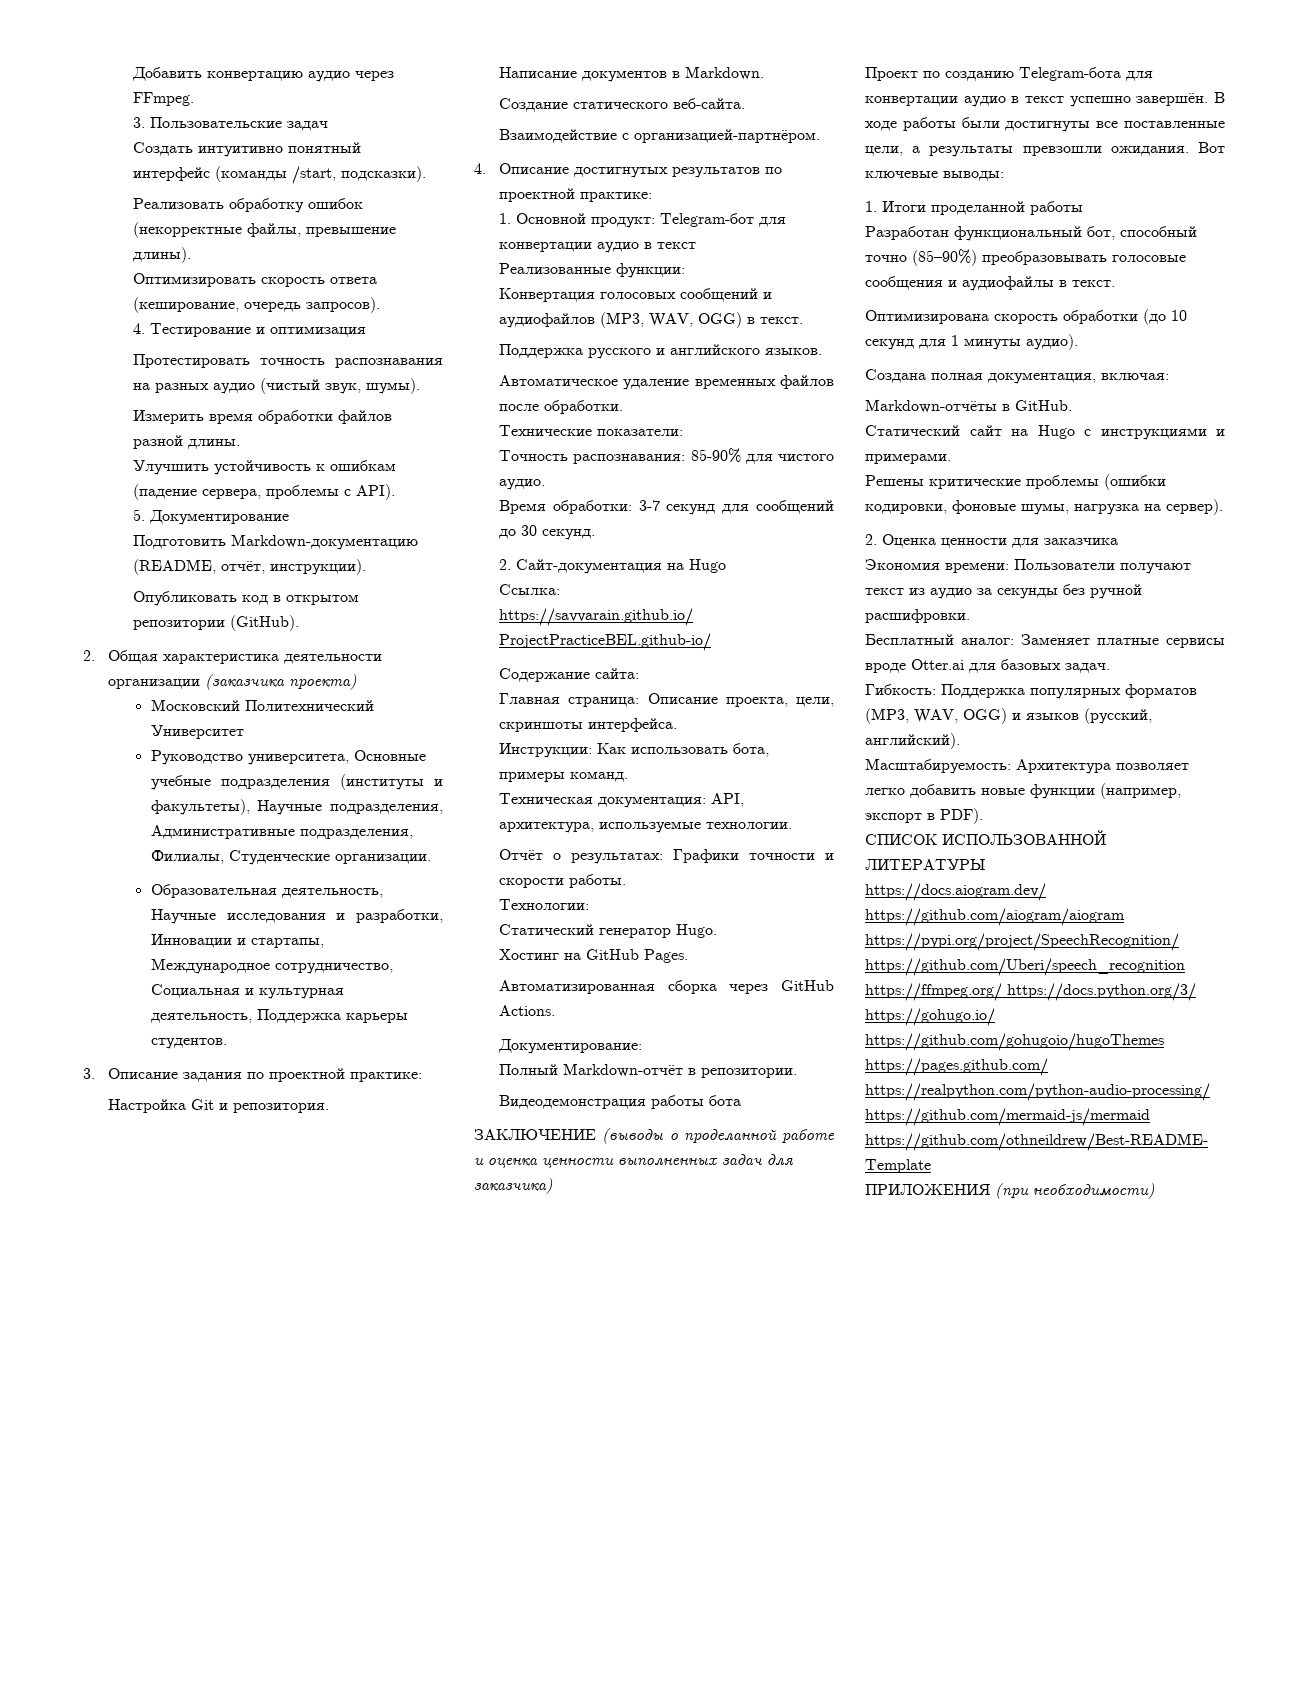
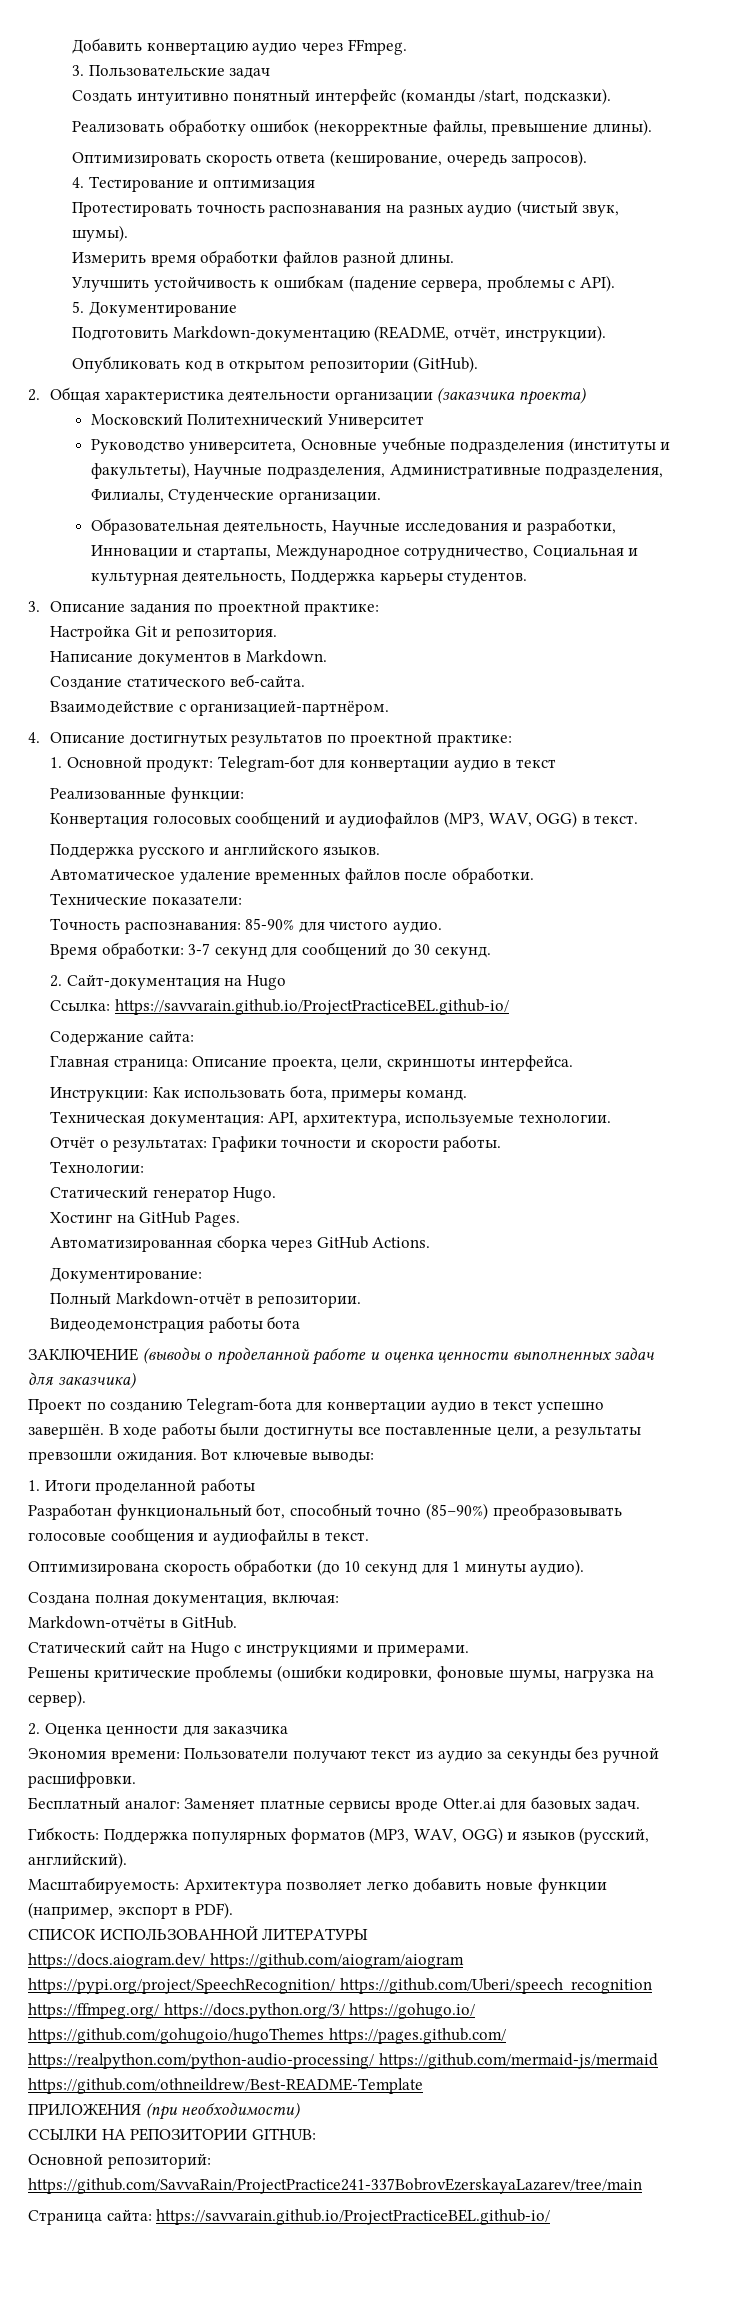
+ ССЫЛКИ НА РЕПОЗИТОРИИ GITHUB:
+ Основной репозиторий: https://github.com/SavvaRain/ProjectPractice241-337BobrovEzerskayaLazarev/tree/main
+ Страница сайта: https://savvarain.github.io/ProjectPracticeBEL.github-io/

